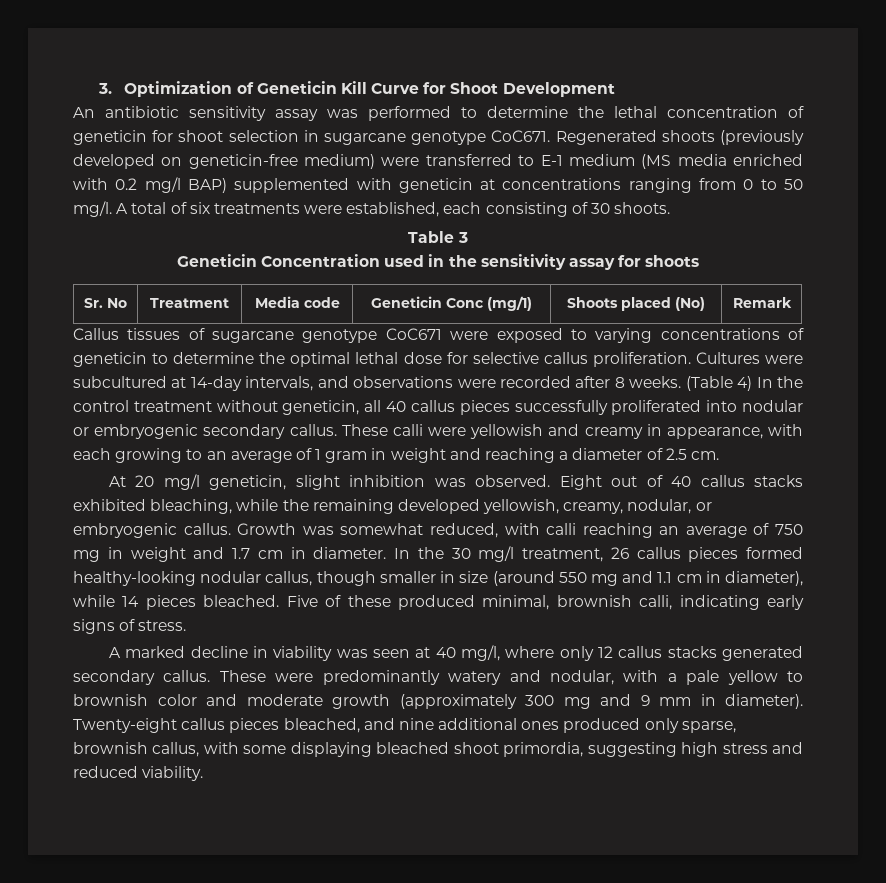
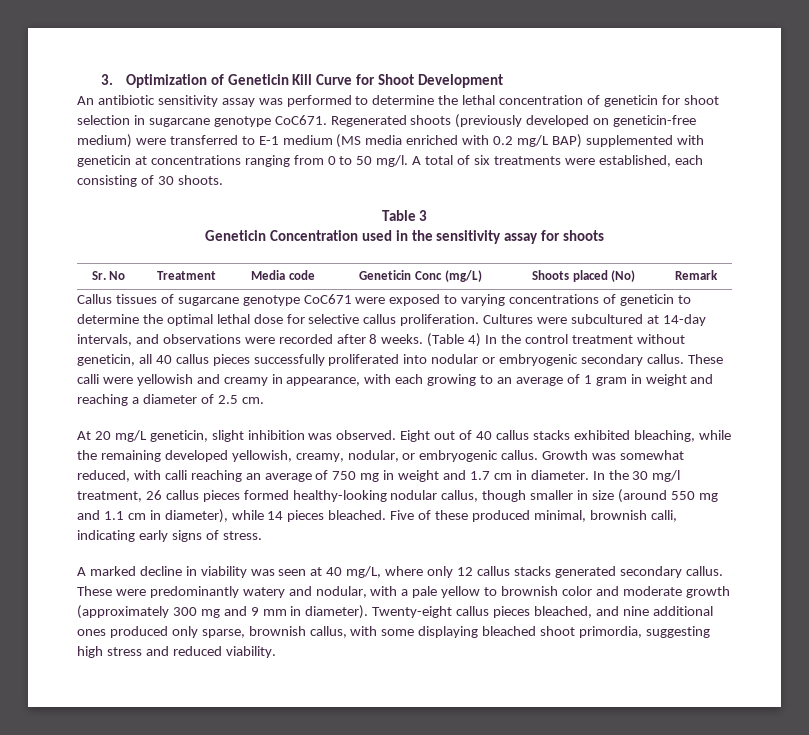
- Regenerated shoots (previously developed on geneticin-free medium) were transferred to E-1 medium (MS media enriched with 0.2 mg/l BAP) supplemented with geneticin at concentrations ranging from 0 to 50 mg/l.
+ Regenerated shoots (previously developed on geneticin-free medium) were transferred to E-1 medium (MS media enriched with 0.2 mg/L BAP) supplemented with geneticin at concentrations ranging from 0 to 50 mg/l.
- Sr. No | Treatment | Media code | Geneticin Conc (mg/1) | Shoots placed (No) | Remark
+ Sr. No | Treatment | Media code | Geneticin Conc (mg/L) | Shoots placed (No) | Remark
- At 20 mg/l geneticin, slight inhibition was observed.
+ At 20 mg/L geneticin, slight inhibition was observed.
- A marked decline in viability was seen at 40 mg/l, where only 12 callus stacks generated secondary callus.
+ A marked decline in viability was seen at 40 mg/L, where only 12 callus stacks generated secondary callus.

